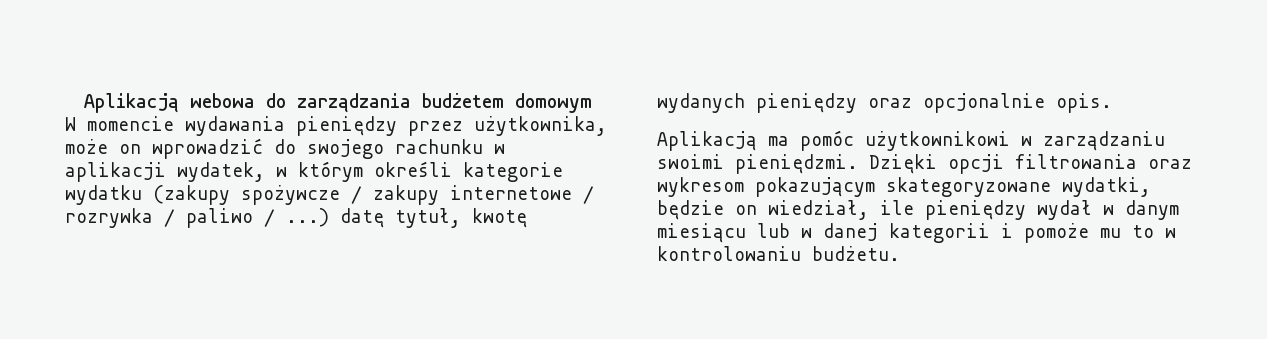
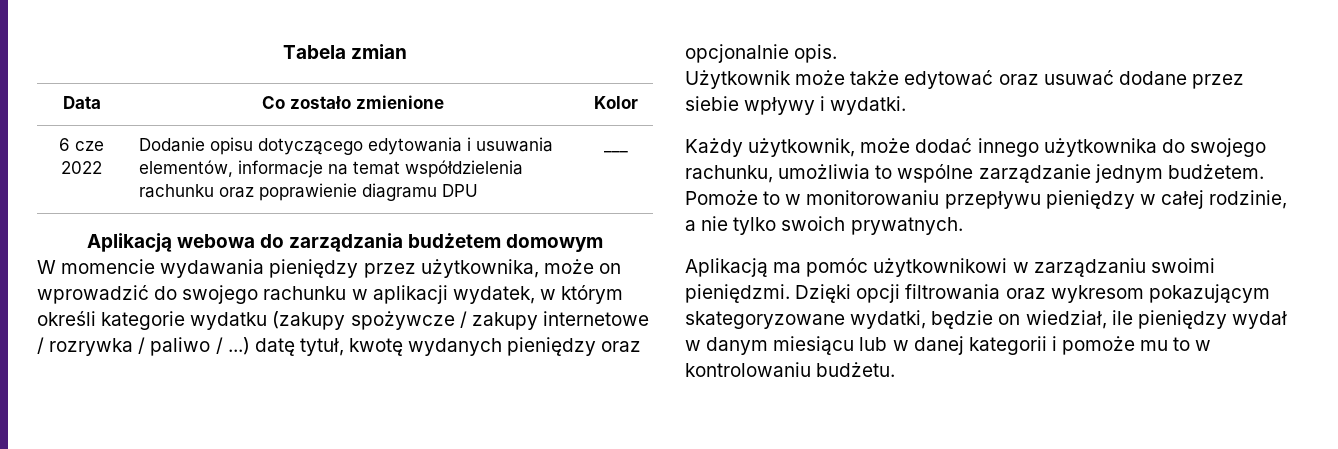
+ Tabela zmian
+ Data | Co zostało zmienione | Kolor
+ 6 cze 2022 | Dodanie opisu dotyczącego edytowania i usuwania elementów, informacje na temat współdzielenia rachunku oraz poprawienie diagramu DPU | ___
+ Użytkownik może także edytować oraz usuwać dodane przez siebie wpływy i wydatki.
+ Każdy użytkownik, może dodać innego użytkownika do swojego rachunku, umożliwia to wspólne zarządzanie jednym budżetem. Pomoże to w monitorowaniu przepływu pieniędzy w całej rodzinie, a nie tylko swoich prywatnych.

